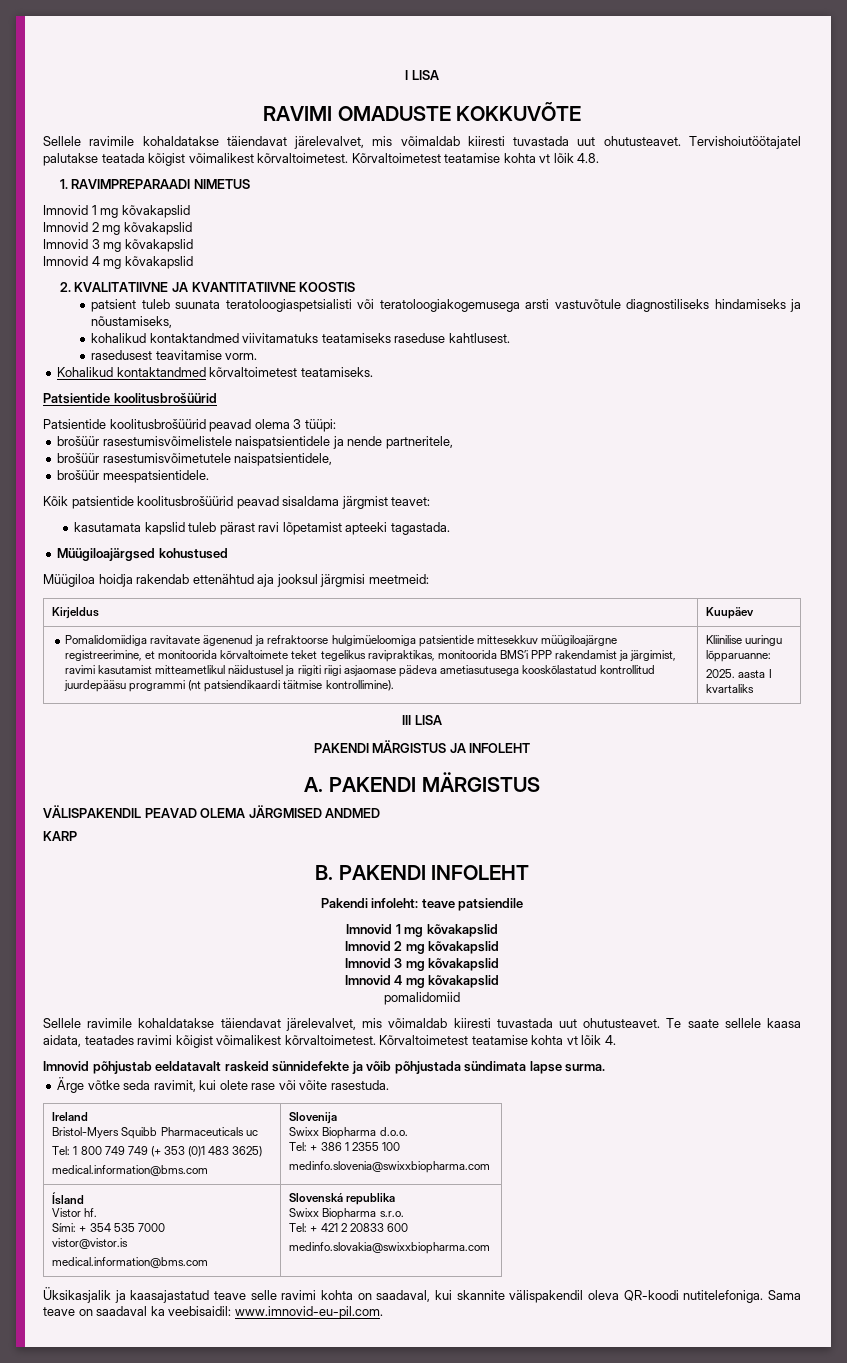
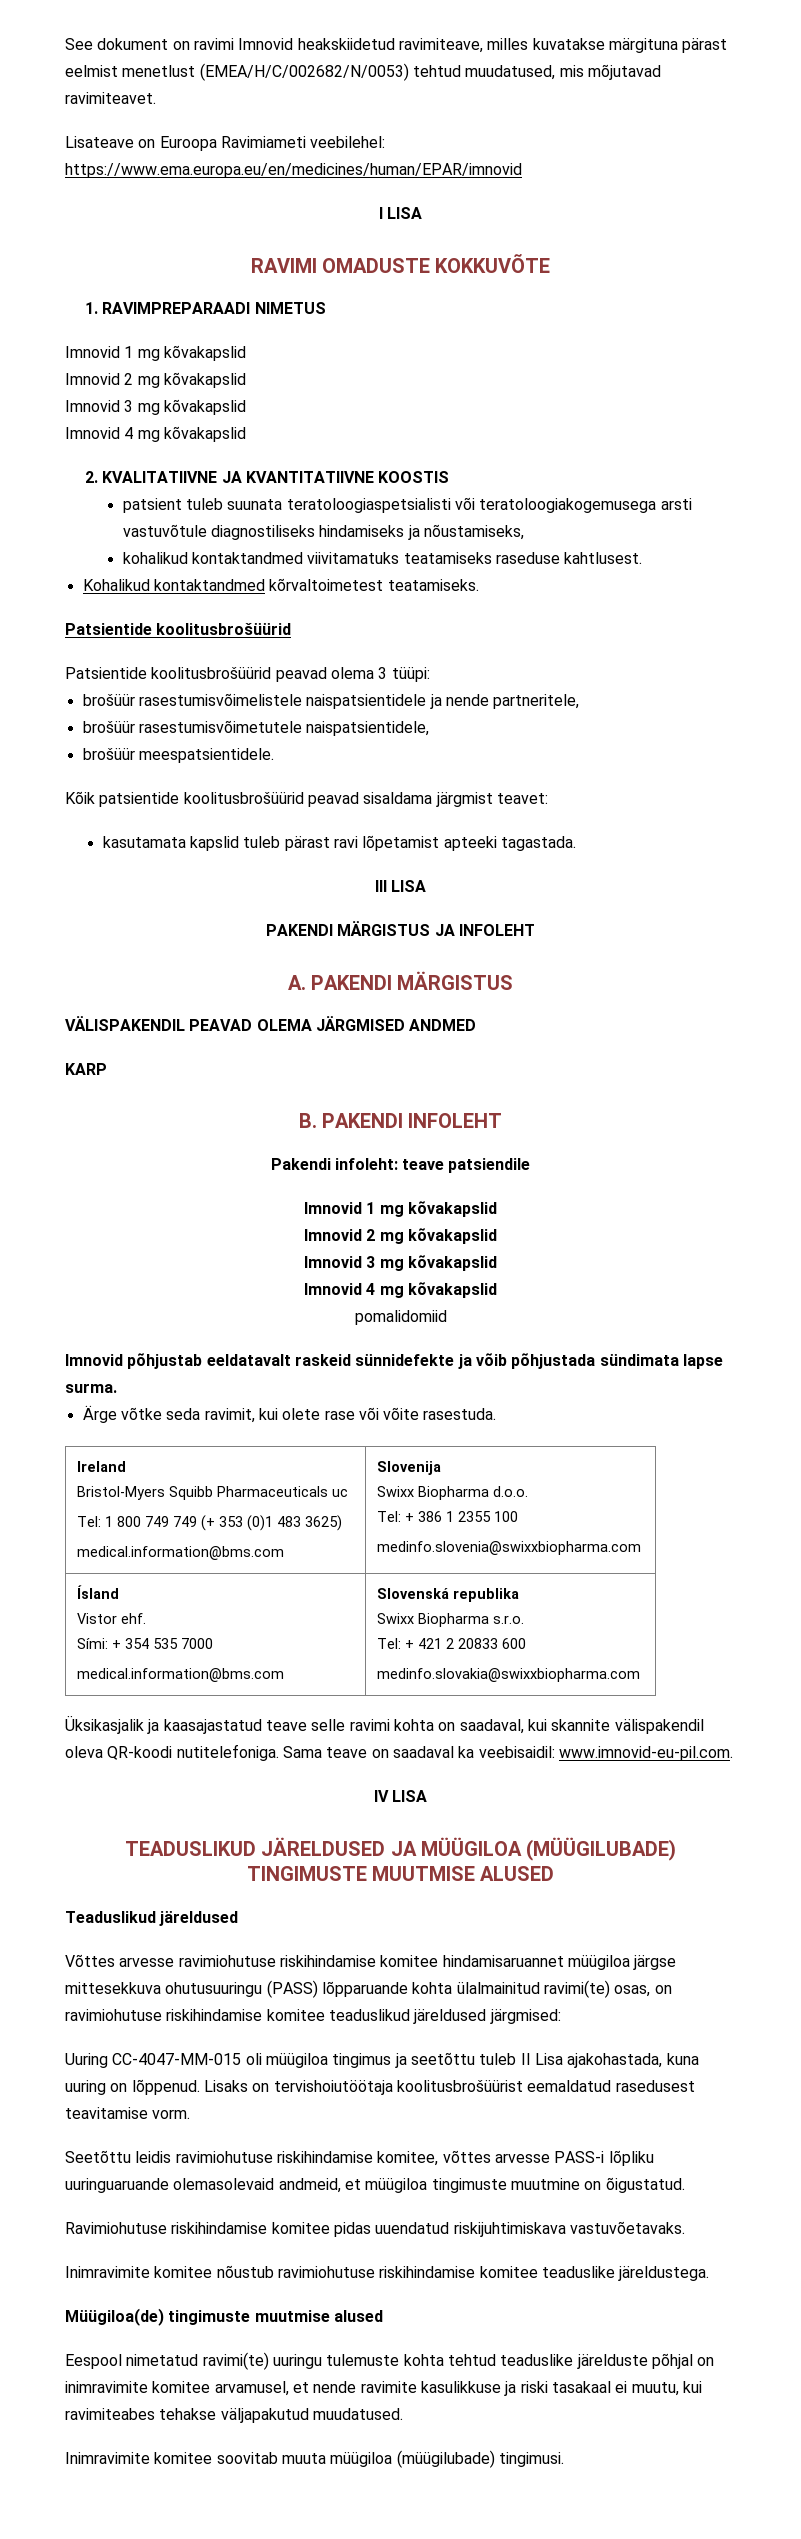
+ See dokument on ravimi Imnovid heakskiidetud ravimiteave, milles kuvatakse märgituna pärast eelmist menetlust (EMEA/H/C/002682/N/0053) tehtud muudatused, mis mõjutavad ravimiteavet.
+ Lisateave on Euroopa Ravimiameti veebilehel: https://www.ema.europa.eu/en/medicines/human/EPAR/imnovid
- Sellele ravimile kohaldatakse täiendavat järelevalvet, mis võimaldab kiiresti tuvastada uut ohutusteavet. Tervishoiutöötajatel palutakse teatada kõigist võimalikest kõrvaltoimetest. Kõrvaltoimetest teatamise kohta vt lõik 4.8.
- rasedusest teavitamise vorm.
- Müügiloajärgsed kohustused
- Müügiloa hoidja rakendab ettenähtud aja jooksul järgmisi meetmeid:
- Kirjeldus | Kuupäev
- Pomalidomiidiga ravitavate ägenenud ja refraktoorse hulgimüeloomiga patsientide mittesekkuv müügiloajärgne registreerimine, et monitoorida kõrvaltoimete teket tegelikus ravipraktikas, monitoorida BMS’i PPP rakendamist ja järgimist, ravimi kasutamist mitteametlikul näidustusel ja riigiti riigi asjaomase pädeva ametiasutusega kooskõlastatud kontrollitud juurdepääsu programmi (nt patsiendikaardi täitmise kontrollimine). | Kliinilise uuringu lõpparuanne:
- 2025. aasta I kvartaliks
- Sellele ravimile kohaldatakse täiendavat järelevalvet, mis võimaldab kiiresti tuvastada uut ohutusteavet. Te saate sellele kaasa aidata, teatades ravimi kõigist võimalikest kõrvaltoimetest. Kõrvaltoimetest teatamise kohta vt lõik 4.
  Ísland
- Vistor hf.
+ Vistor ehf.
  Sími: + 354 535 7000
- vistor@vistor.is
+ IV LISA
+ TEADUSLIKUD JÄRELDUSED JA MÜÜGILOA (MÜÜGILUBADE) TINGIMUSTE MUUTMISE ALUSED
+ Teaduslikud järeldused
+ Võttes arvesse ravimiohutuse riskihindamise komitee hindamisaruannet müügiloa järgse mittesekkuva ohutusuuringu (PASS) lõpparuande kohta ülalmainitud ravimi(te) osas, on ravimiohutuse riskihindamise komitee teaduslikud järeldused järgmised:
+ Uuring CC-4047-MM-015 oli müügiloa tingimus ja seetõttu tuleb II Lisa ajakohastada, kuna uuring on lõppenud. Lisaks on tervishoiutöötaja koolitusbrošüürist eemaldatud rasedusest teavitamise vorm.
+ Seetõttu leidis ravimiohutuse riskihindamise komitee, võttes arvesse PASS-i lõpliku uuringuaruande olemasolevaid andmeid, et müügiloa tingimuste muutmine on õigustatud.
+ Ravimiohutuse riskihindamise komitee pidas uuendatud riskijuhtimiskava vastuvõetavaks.
+ Inimravimite komitee nõustub ravimiohutuse riskihindamise komitee teaduslike järeldustega.
+ Müügiloa(de) tingimuste muutmise alused
+ Eespool nimetatud ravimi(te) uuringu tulemuste kohta tehtud teaduslike järelduste põhjal on inimravimite komitee arvamusel, et nende ravimite kasulikkuse ja riski tasakaal ei muutu, kui ravimiteabes tehakse väljapakutud muudatused.
+ Inimravimite komitee soovitab muuta müügiloa (müügilubade) tingimusi.

